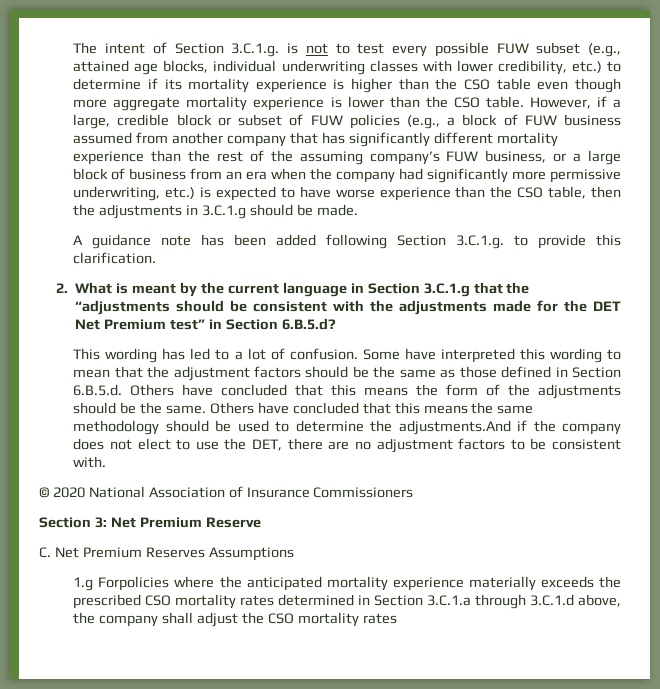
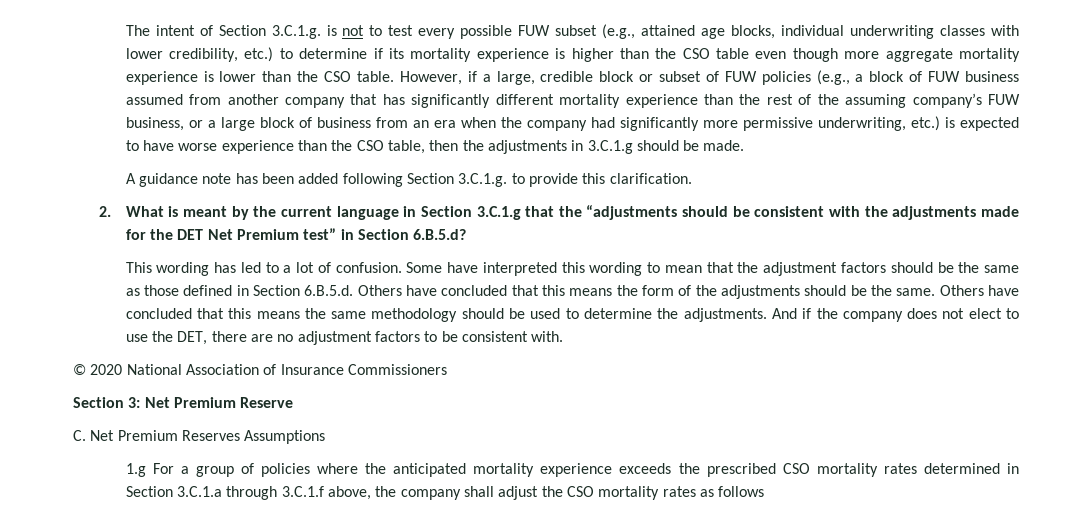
- Others have concluded that this means the same methodology should be used to determine the adjustments.And if the company does not elect to use the DET, there are no adjustment factors to be consistent with.
+ Others have concluded that this means the same methodology should be used to determine the adjustments. And if the company does not elect to use the DET, there are no adjustment factors to be consistent with.
- 1.g Forpolicies where the anticipated mortality experience materially exceeds the prescribed CSO mortality rates determined in Section 3.C.1.a through 3.C.1.d above, the company shall adjust the CSO mortality rates
+ 1.g For a group of policies where the anticipated mortality experience exceeds the prescribed CSO mortality rates determined in Section 3.C.1.a through 3.C.1.f above, the company shall adjust the CSO mortality rates as follows

